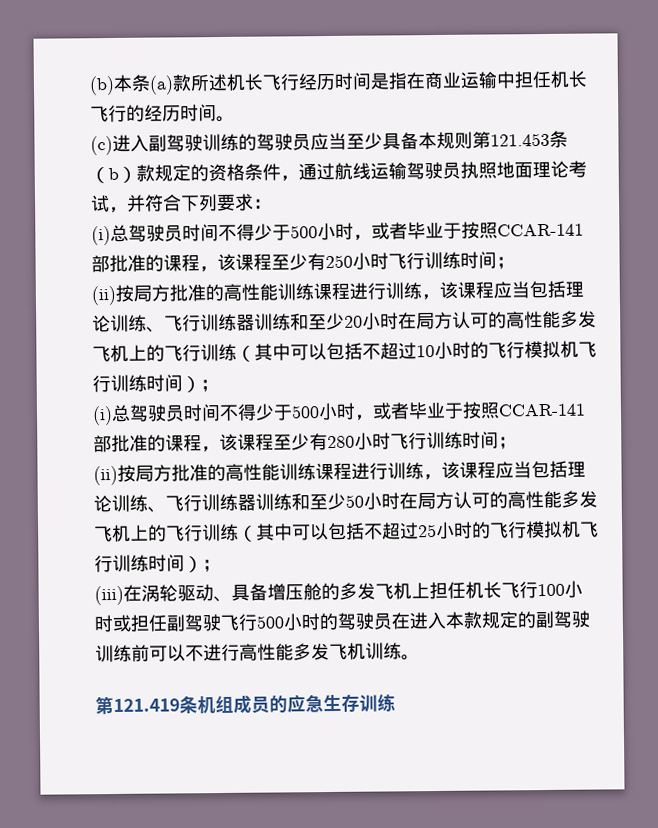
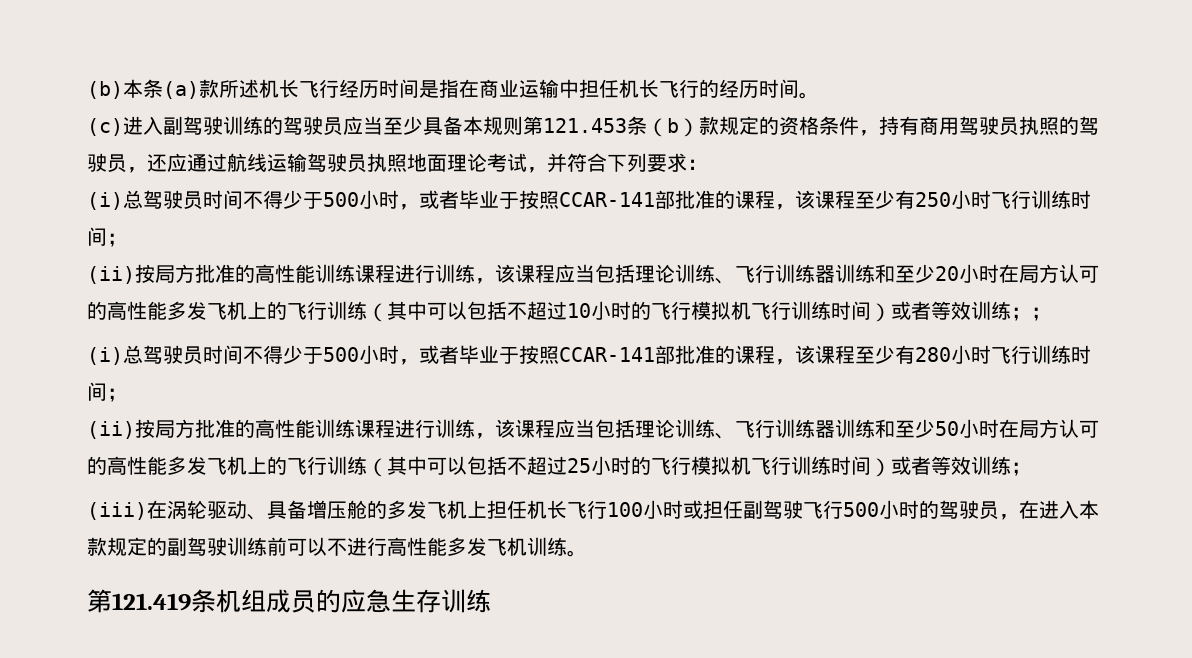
- (c)进入副驾驶训练的驾驶员应当至少具备本规则第121.453条（b）款规定的资格条件，通过航线运输驾驶员执照地面理论考试，并符合下列要求：
+ (c)进入副驾驶训练的驾驶员应当至少具备本规则第121.453条（b）款规定的资格条件，持有商用驾驶员执照的驾驶员，还应通过航线运输驾驶员执照地面理论考试，并符合下列要求：
- (ii)按局方批准的高性能训练课程进行训练，该课程应当包括理论训练、飞行训练器训练和至少20小时在局方认可的高性能多发飞机上的飞行训练（其中可以包括不超过10小时的飞行模拟机飞行训练时间）；
+ (ii)按局方批准的高性能训练课程进行训练，该课程应当包括理论训练、飞行训练器训练和至少20小时在局方认可的高性能多发飞机上的飞行训练（其中可以包括不超过10小时的飞行模拟机飞行训练时间）或者等效训练；；
- (ii)按局方批准的高性能训练课程进行训练，该课程应当包括理论训练、飞行训练器训练和至少50小时在局方认可的高性能多发飞机上的飞行训练（其中可以包括不超过25小时的飞行模拟机飞行训练时间）；
+ (ii)按局方批准的高性能训练课程进行训练，该课程应当包括理论训练、飞行训练器训练和至少50小时在局方认可的高性能多发飞机上的飞行训练（其中可以包括不超过25小时的飞行模拟机飞行训练时间）或者等效训练；
- (iii)在涡轮驱动、具备增压舱的多发飞机上担任机长飞行100小时或担任副驾驶飞行500小时的驾驶员在进入本款规定的副驾驶训练前可以不进行高性能多发飞机训练。
+ (iii)在涡轮驱动、具备增压舱的多发飞机上担任机长飞行100小时或担任副驾驶飞行500小时的驾驶员，在进入本款规定的副驾驶训练前可以不进行高性能多发飞机训练。

